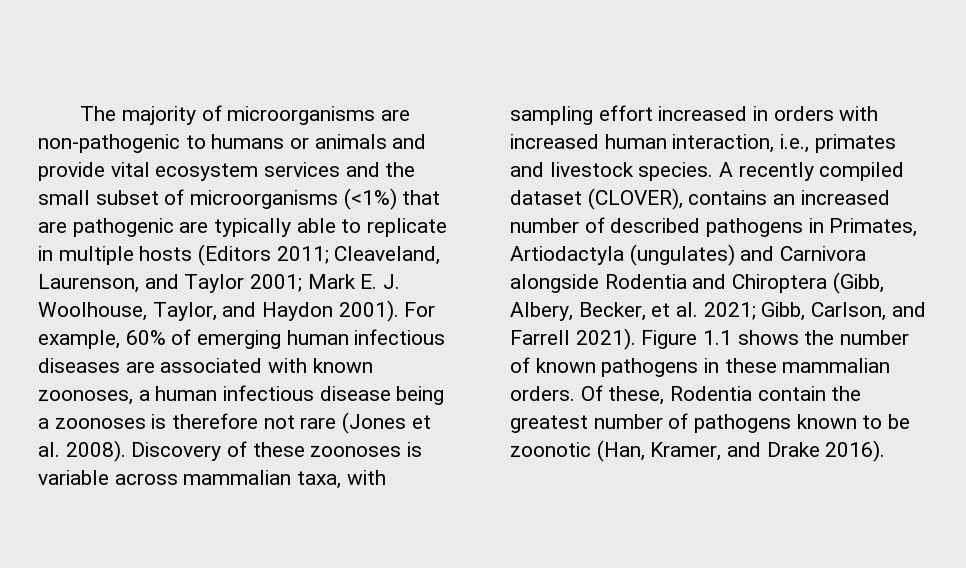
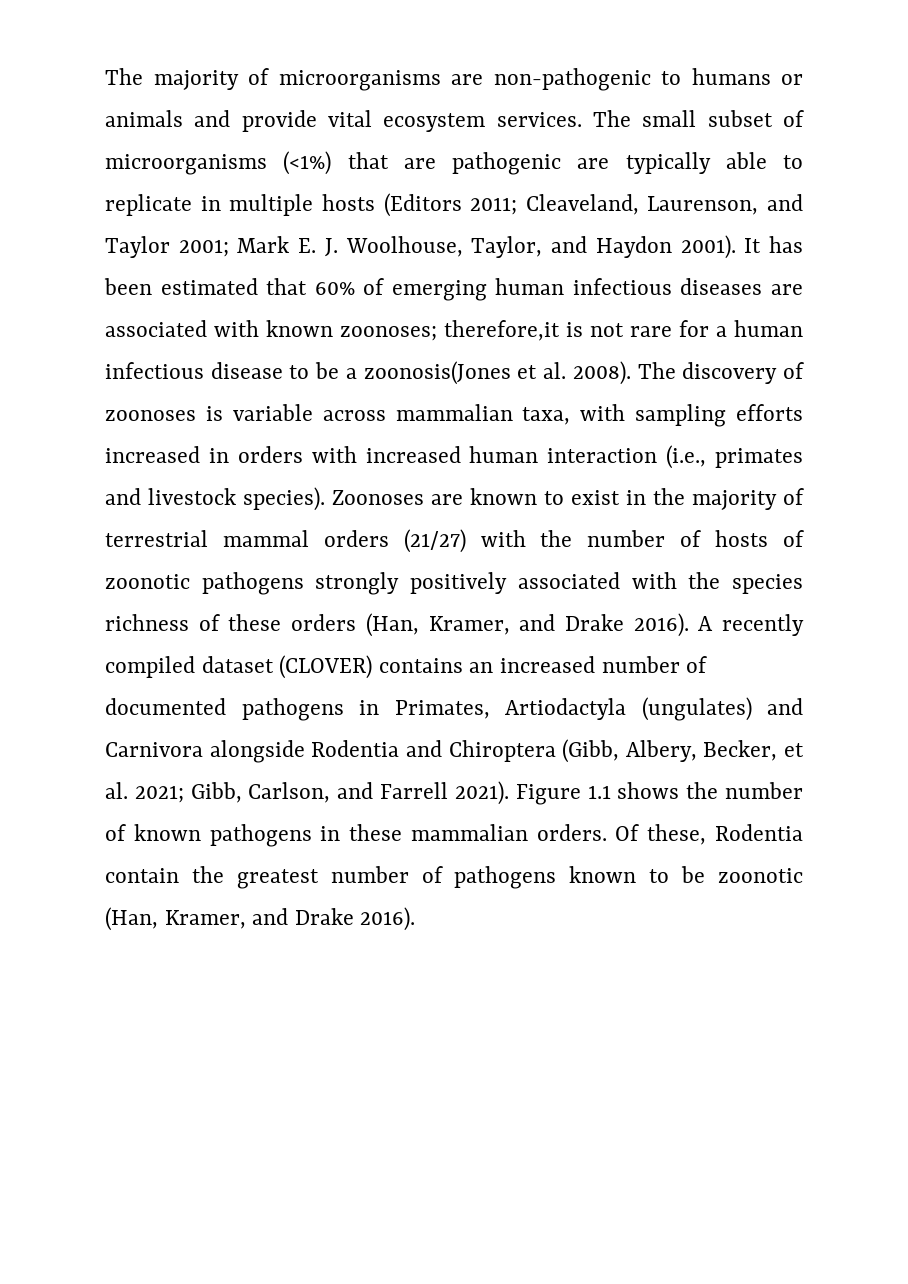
- The majority of microorganisms are non-pathogenic to humans or animals and provide vital ecosystem services and the small subset of microorganisms (<1%) that are pathogenic are typically able to replicate in multiple hosts (Editors 2011; Cleaveland, Laurenson, and Taylor 2001; Mark E. J. Woolhouse, Taylor, and Haydon 2001).
+ The majority of microorganisms are non-pathogenic to humans or animals and provide vital ecosystem services. The small subset of microorganisms (<1%) that are pathogenic are typically able to replicate in multiple hosts (Editors 2011; Cleaveland, Laurenson, and Taylor 2001; Mark E. J. Woolhouse, Taylor, and Haydon 2001).
- For example, 60% of emerging human infectious diseases are associated with known zoonoses, a human infectious disease being a zoonoses is therefore not rare (Jones et al. 2008). Discovery of these zoonoses is variable across mammalian taxa, with sampling effort increased in orders with increased human interaction, i.e., primates and livestock species.
+ It has been estimated that 60% of emerging human infectious diseases are associated with known zoonoses; therefore,it is not rare for a human infectious disease to be a zoonosis(Jones et al. 2008). The discovery of zoonoses is variable across mammalian taxa, with sampling efforts increased in orders with increased human interaction (i.e., primates and livestock species). Zoonoses are known to exist in the majority of terrestrial mammal orders (21/27) with the number of hosts of zoonotic pathogens strongly positively associated with the species richness of these orders (Han, Kramer, and Drake 2016).
- A recently compiled dataset (CLOVER), contains an increased number of described pathogens in Primates, Artiodactyla (ungulates) and Carnivora alongside Rodentia and Chiroptera (Gibb, Albery, Becker, et al. 2021; Gibb, Carlson, and Farrell 2021).
+ A recently compiled dataset (CLOVER) contains an increased number of documented pathogens in Primates, Artiodactyla (ungulates) and Carnivora alongside Rodentia and Chiroptera (Gibb, Albery, Becker, et al. 2021; Gibb, Carlson, and Farrell 2021).

